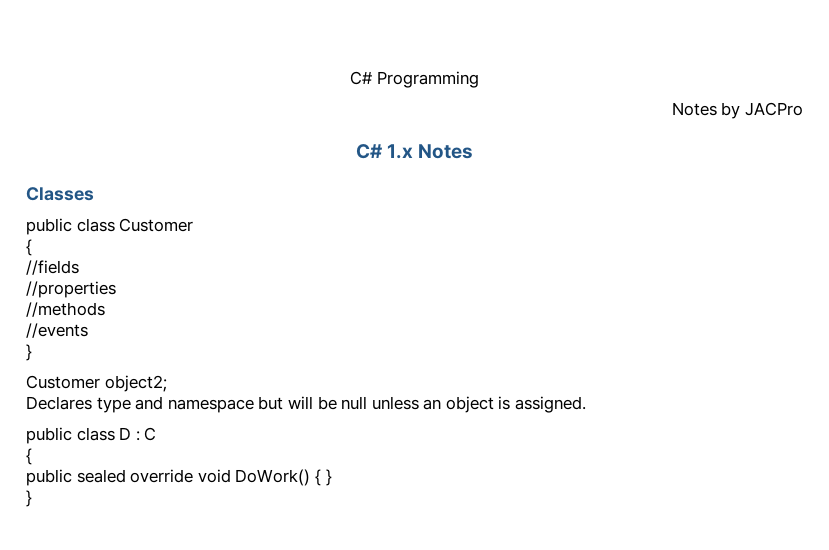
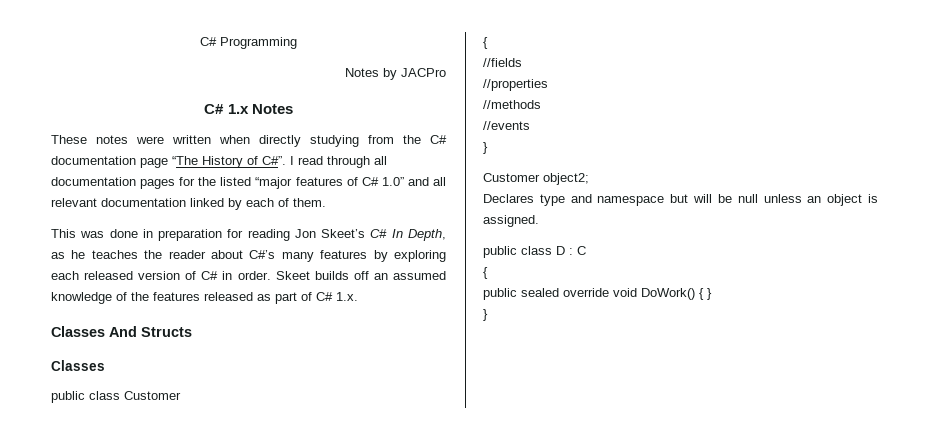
+ These notes were written when directly studying from the C# documentation page “The History of C#”. I read through all documentation pages for the listed “major features of C# 1.0” and all relevant documentation linked by each of them.
+ This was done in preparation for reading Jon Skeet’s C# In Depth, as he teaches the reader about C#’s many features by exploring each released version of C# in order. Skeet builds off an assumed knowledge of the features released as part of C# 1.x.
+ Classes And Structs

